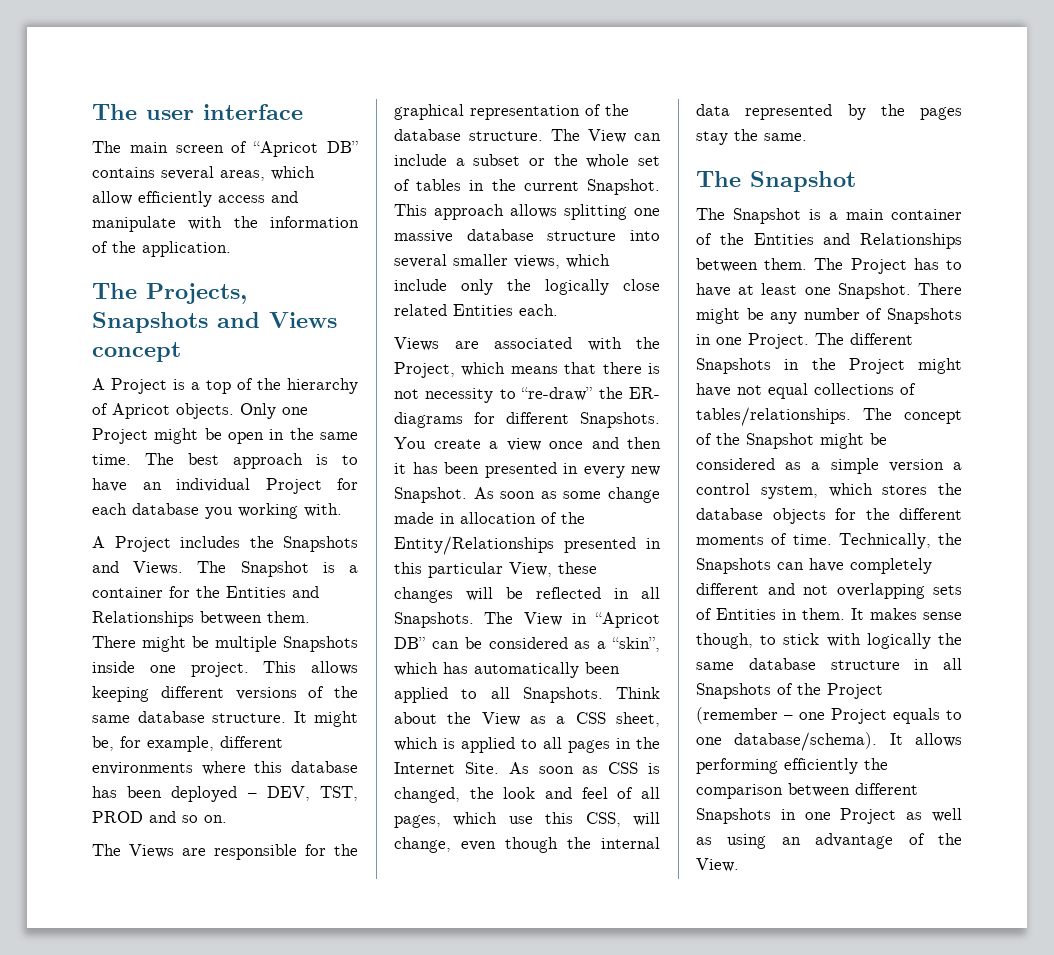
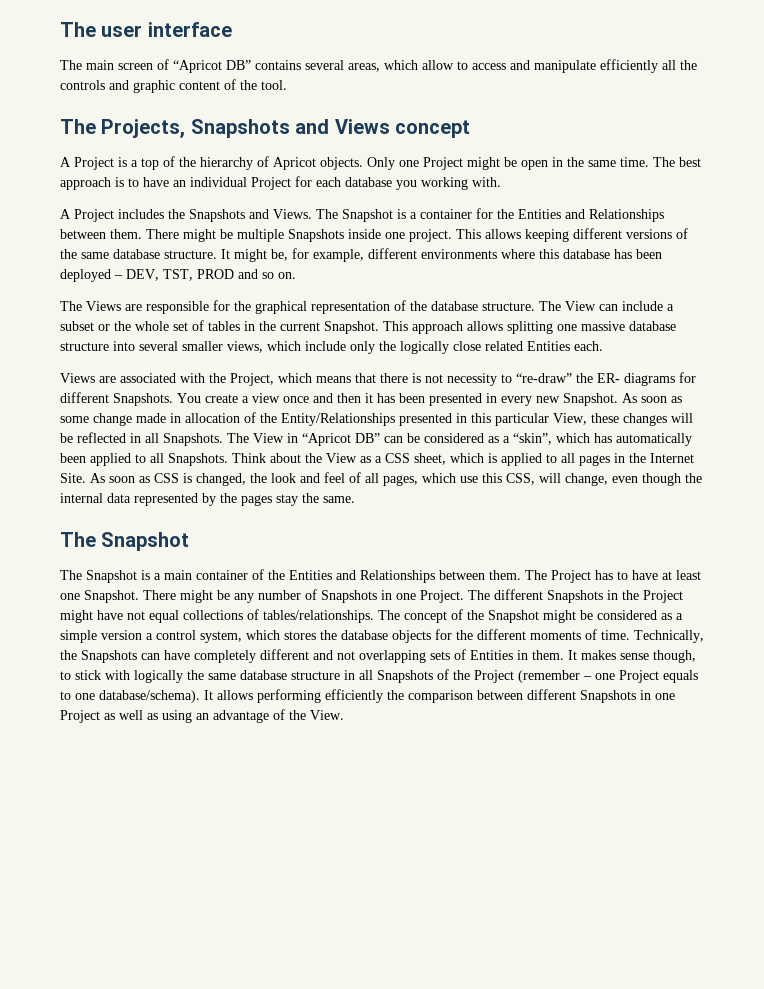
- The main screen of “Apricot DB” contains several areas, which allow efficiently access and manipulate with the information of the application.
+ The main screen of “Apricot DB” contains several areas, which allow to access and manipulate efficiently all the controls and graphic content of the tool.

